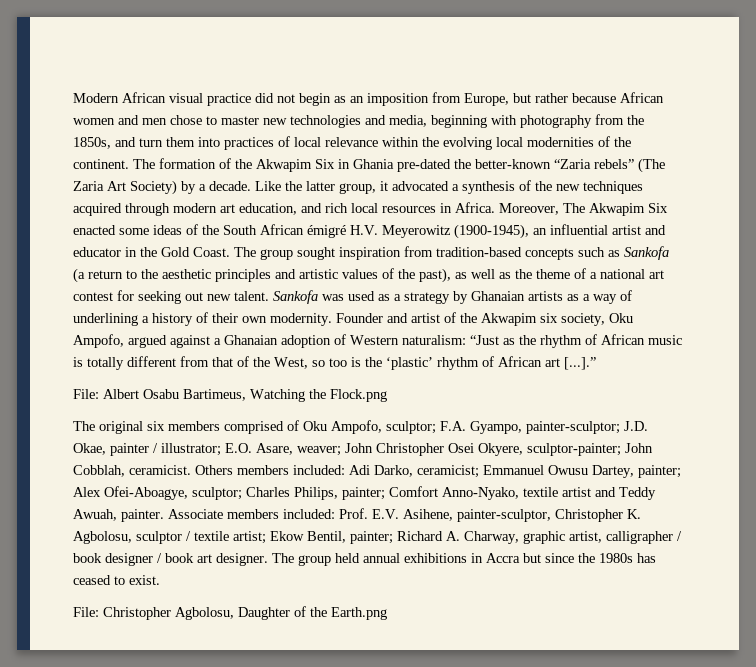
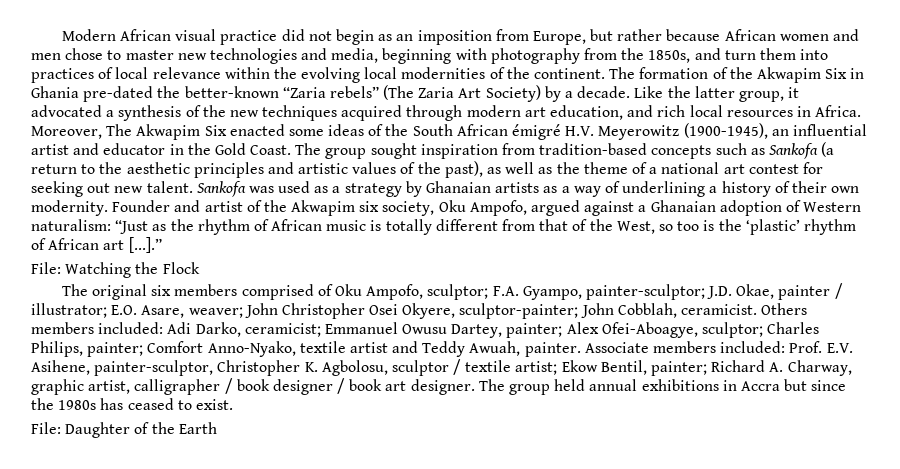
- File: Albert Osabu Bartimeus, Watching the Flock.png
+ File: Watching the Flock
- File: Christopher Agbolosu, Daughter of the Earth.png
+ File: Daughter of the Earth

